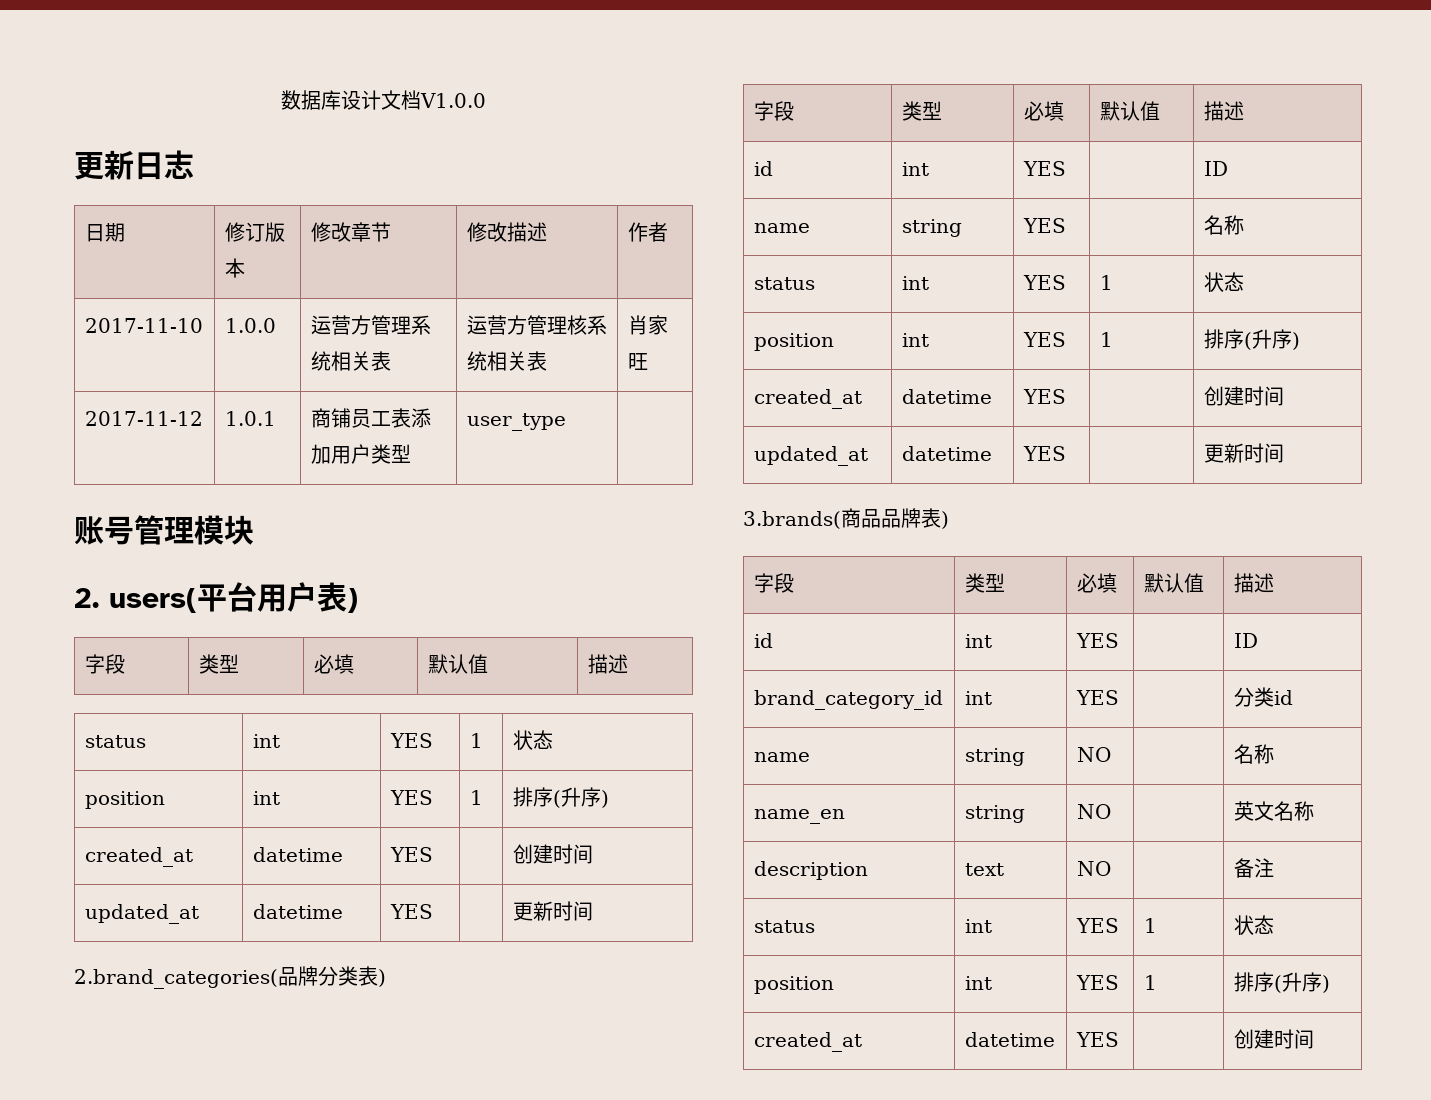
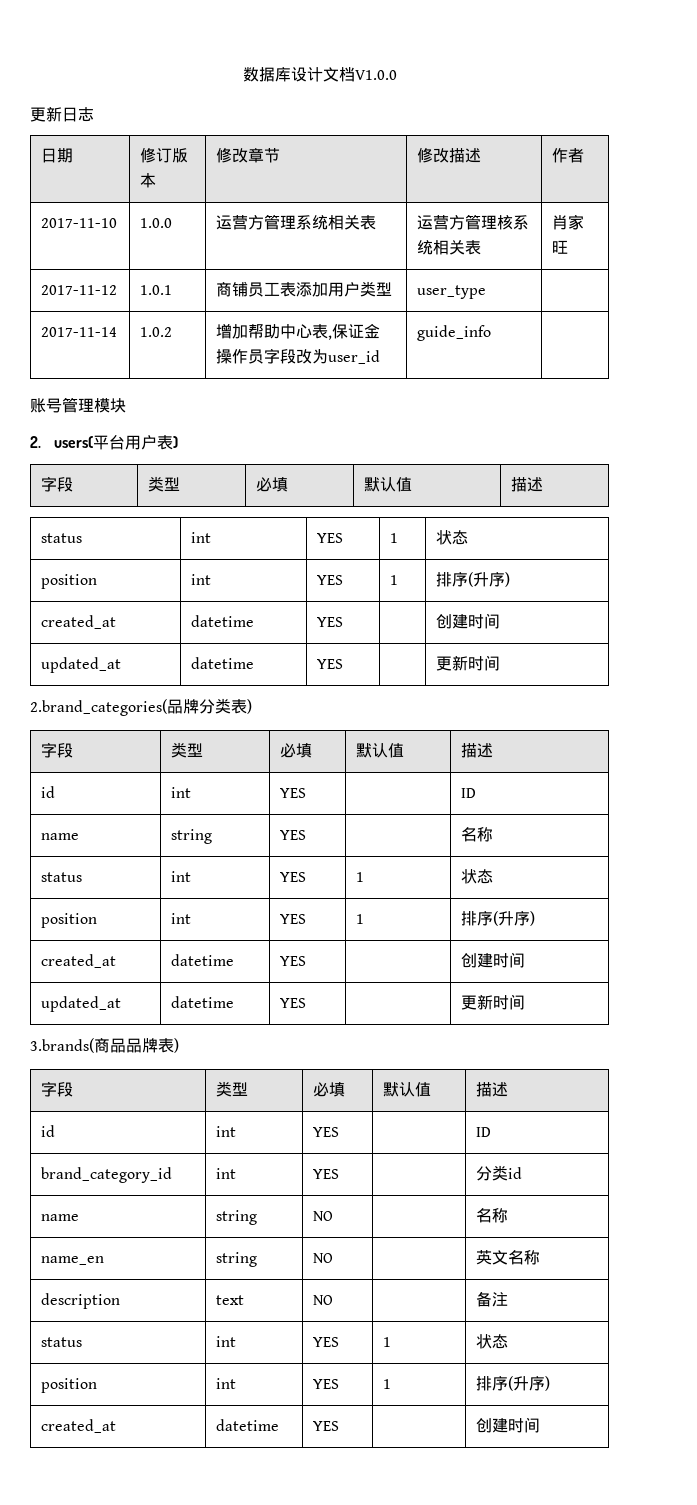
+ 2017-11-14 | 1.0.2 | 增加帮助中心表,保证金操作员字段改为user_id | guide_info |

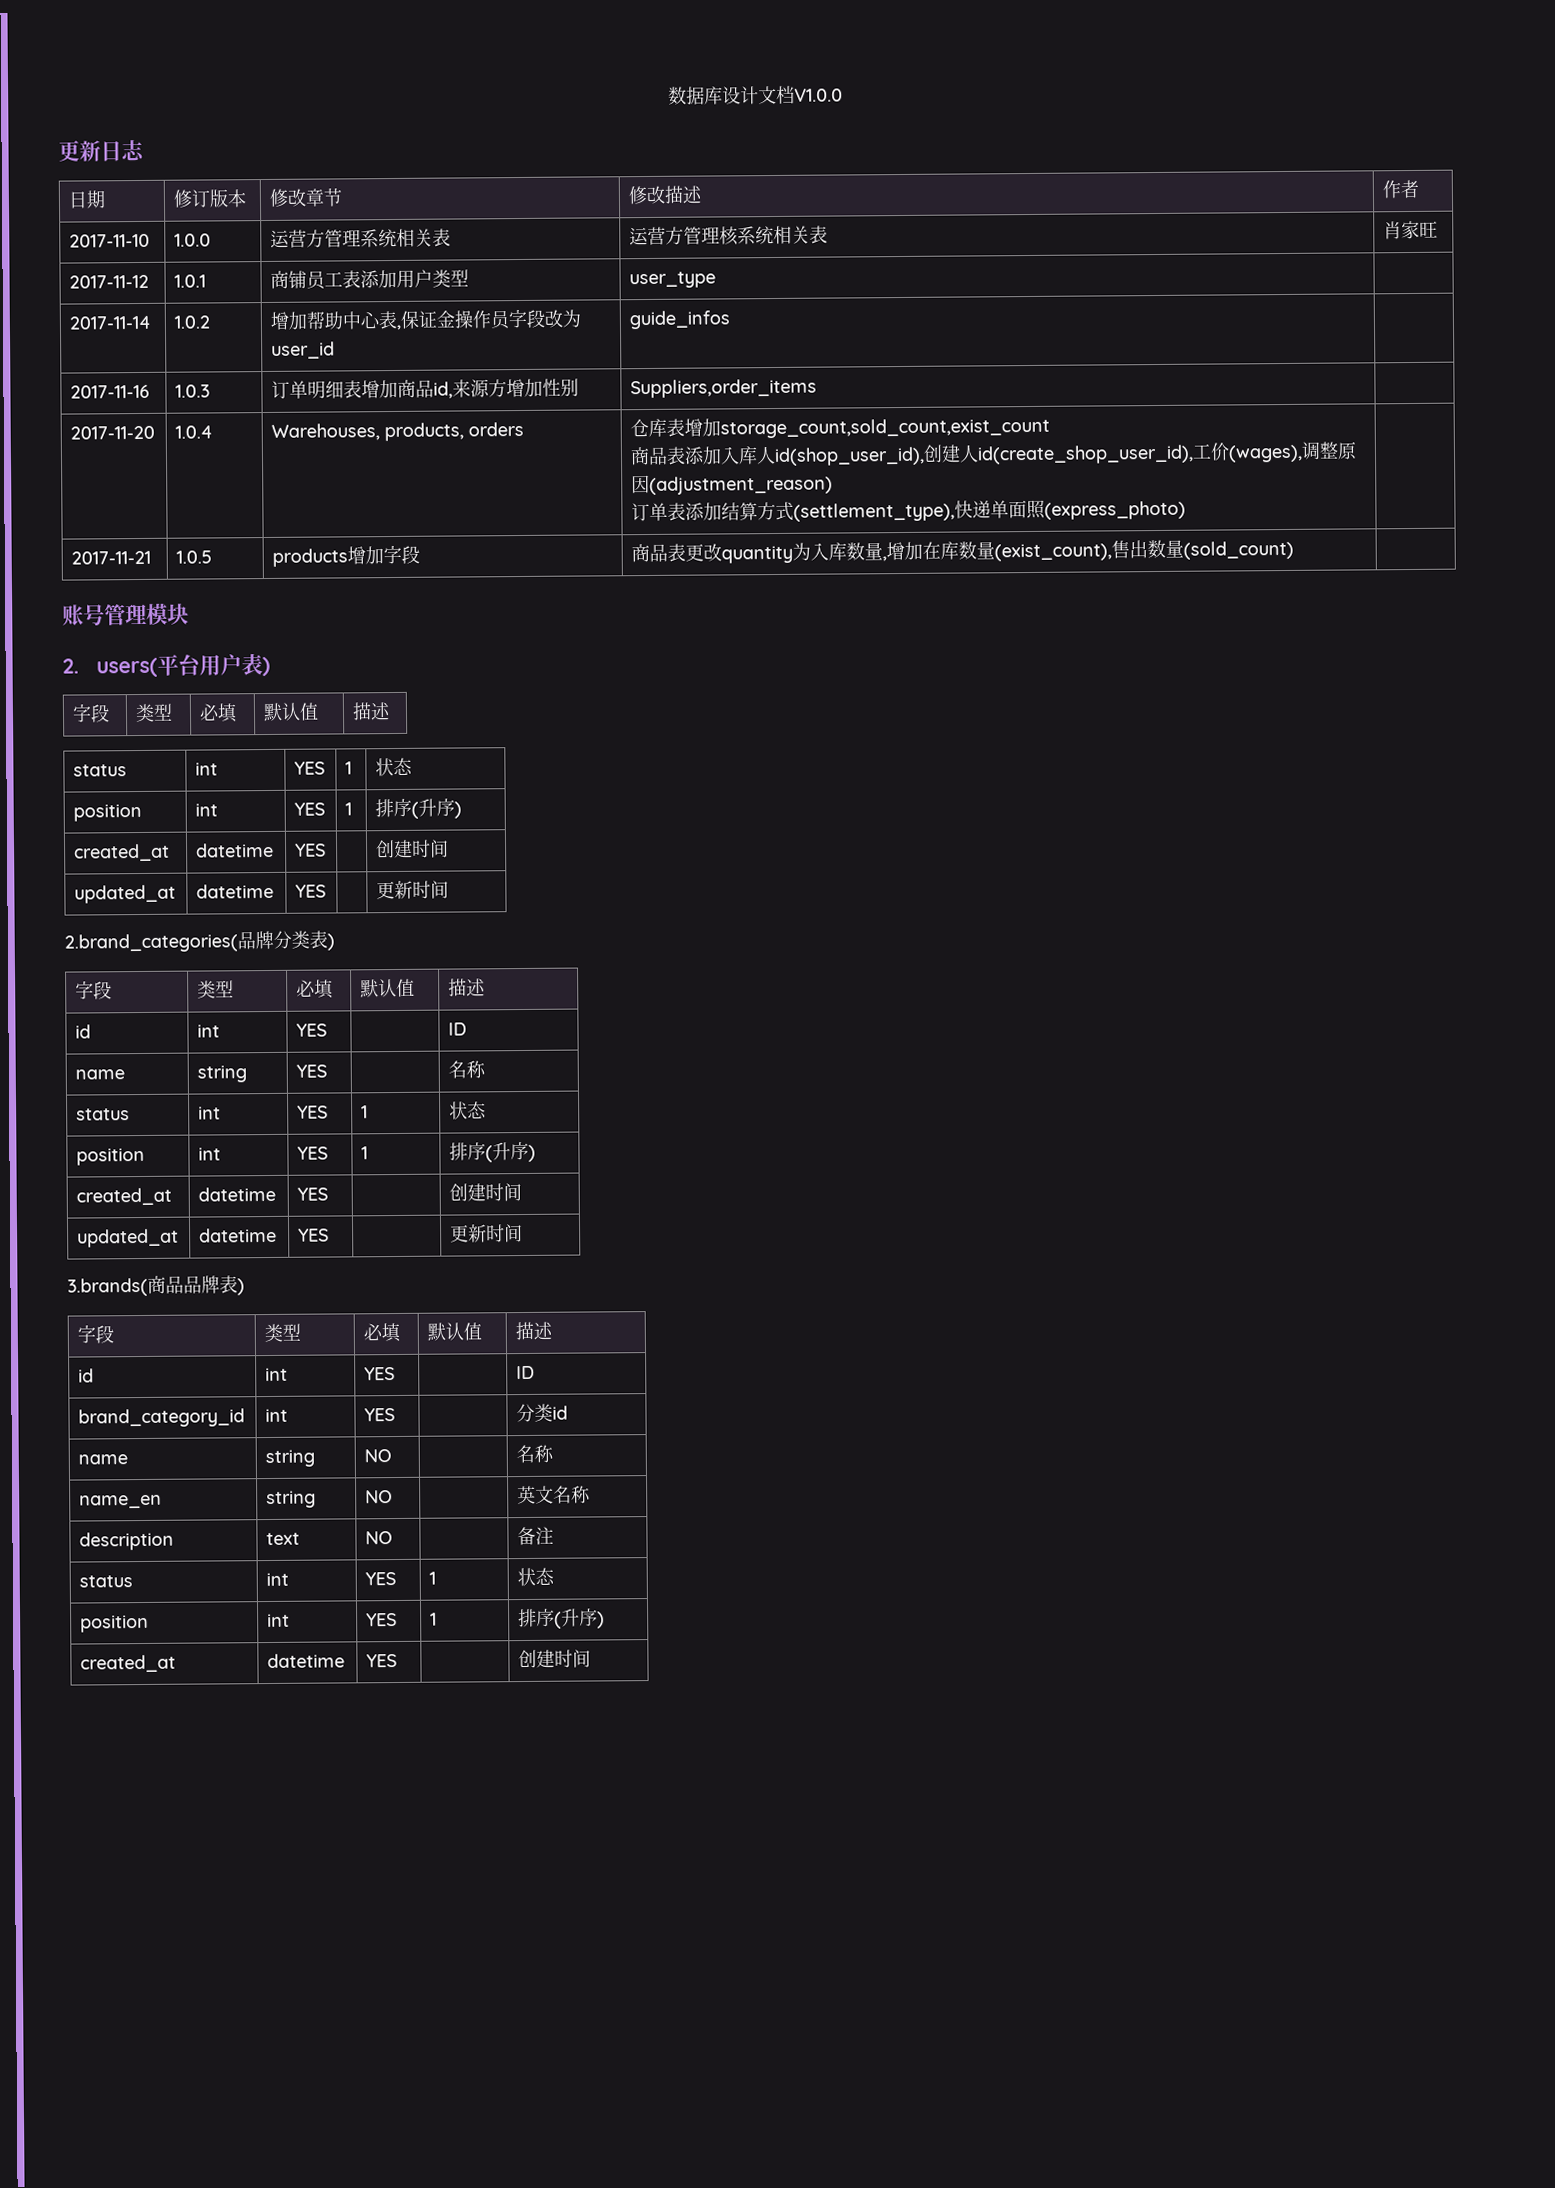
- 2017-11-14 | 1.0.2 | 增加帮助中心表,保证金操作员字段改为user_id | guide_info |
+ 2017-11-14 | 1.0.2 | 增加帮助中心表,保证金操作员字段改为user_id | guide_infos |
+ 2017-11-16 | 1.0.3 | 订单明细表增加商品id,来源方增加性别 | Suppliers,order_items |
+ 2017-11-20 | 1.0.4 | Warehouses, products, orders | 仓库表增加storage_count,sold_count,exist_count
+ 商品表添加入库人id(shop_user_id),创建人id(create_shop_user_id),工价(wages),调整原因(adjustment_reason)
+ 订单表添加结算方式(settlement_type),快递单面照(express_photo) |
+ 2017-11-21 | 1.0.5 | products增加字段 | 商品表更改quantity为入库数量,增加在库数量(exist_count),售出数量(sold_count) |

